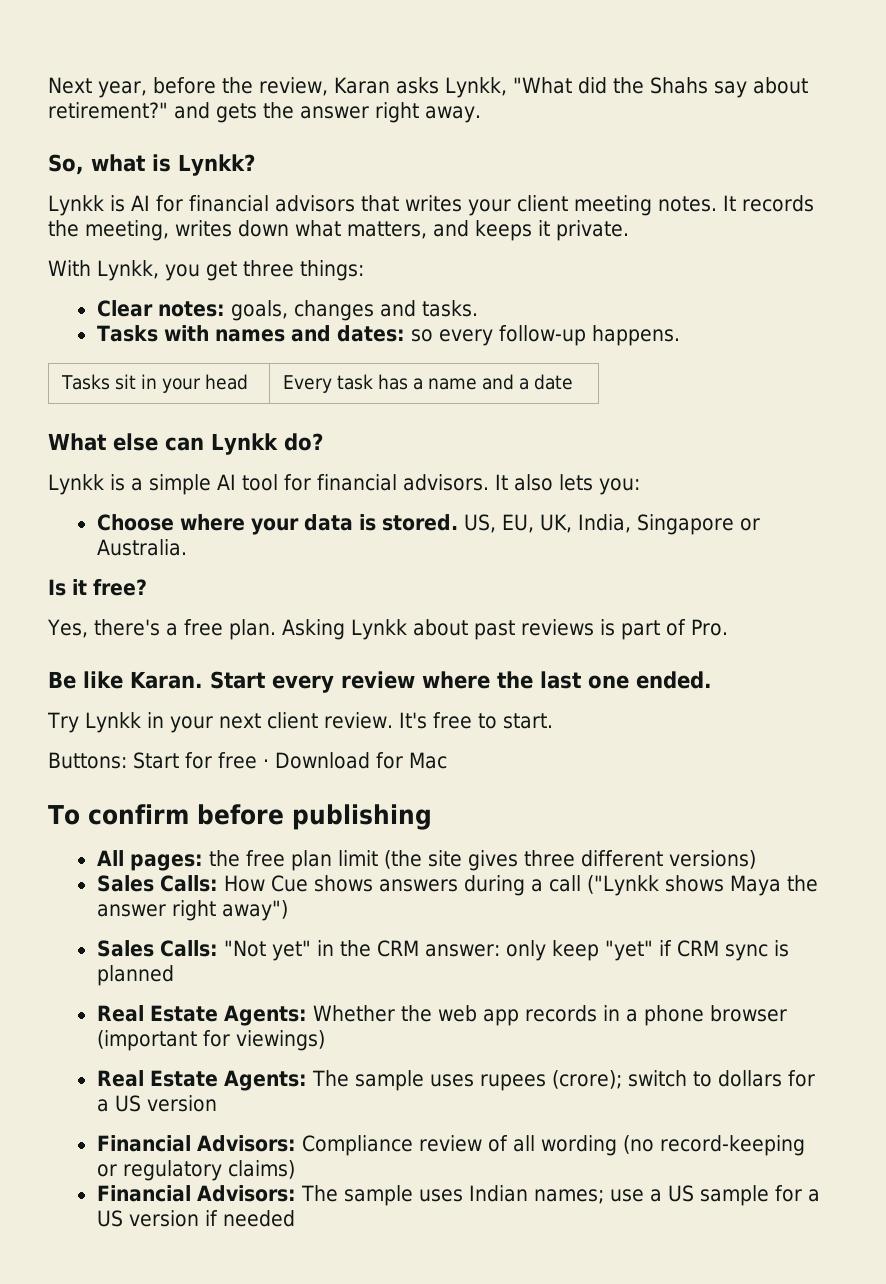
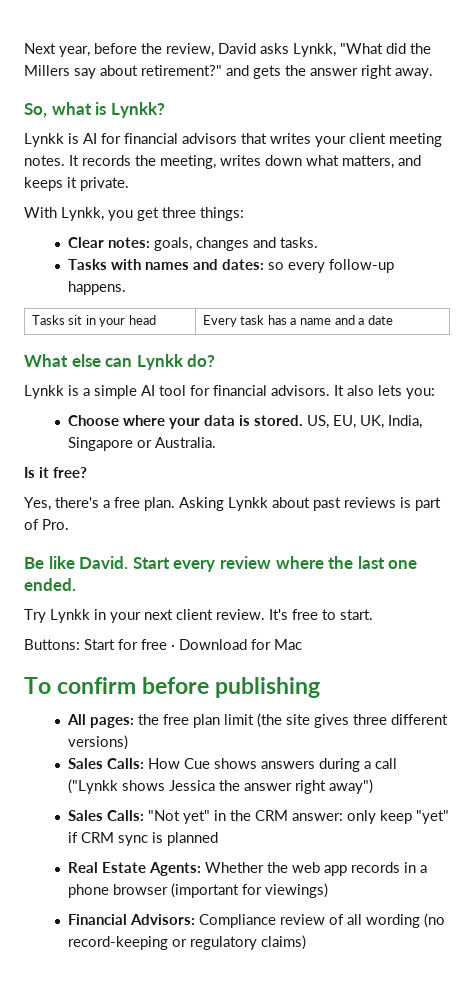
- Next year, before the review, Karan asks Lynkk, "What did the Shahs say about retirement?" and gets the answer right away.
+ Next year, before the review, David asks Lynkk, "What did the Millers say about retirement?" and gets the answer right away.
- Be like Karan.
+ Be like David.
- Sales Calls: How Cue shows answers during a call ("Lynkk shows Maya the answer right away")
+ Sales Calls: How Cue shows answers during a call ("Lynkk shows Jessica the answer right away")
- Real Estate Agents: The sample uses rupees (crore); switch to dollars for a US version
- Financial Advisors: The sample uses Indian names; use a US sample for a US version if needed

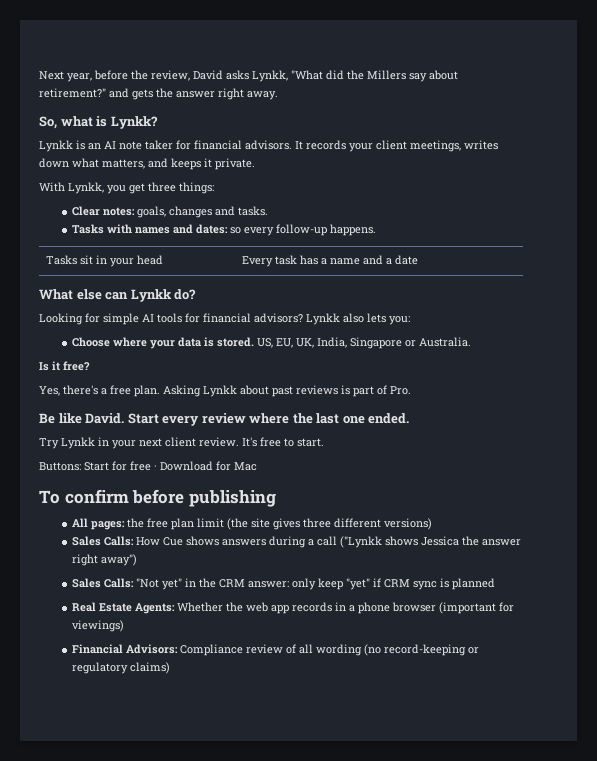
- Lynkk is AI for financial advisors that writes your client meeting notes. It records the meeting, writes down what matters, and keeps it private.
+ Lynkk is an AI note taker for financial advisors. It records your client meetings, writes down what matters, and keeps it private.
- Lynkk is a simple AI tool for financial advisors. It also lets you:
+ Looking for simple AI tools for financial advisors? Lynkk also lets you:

